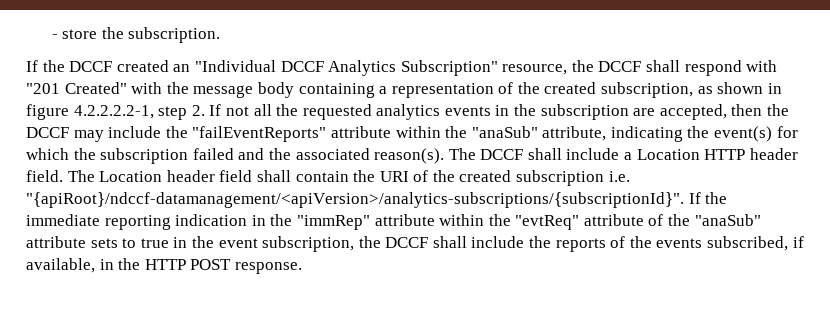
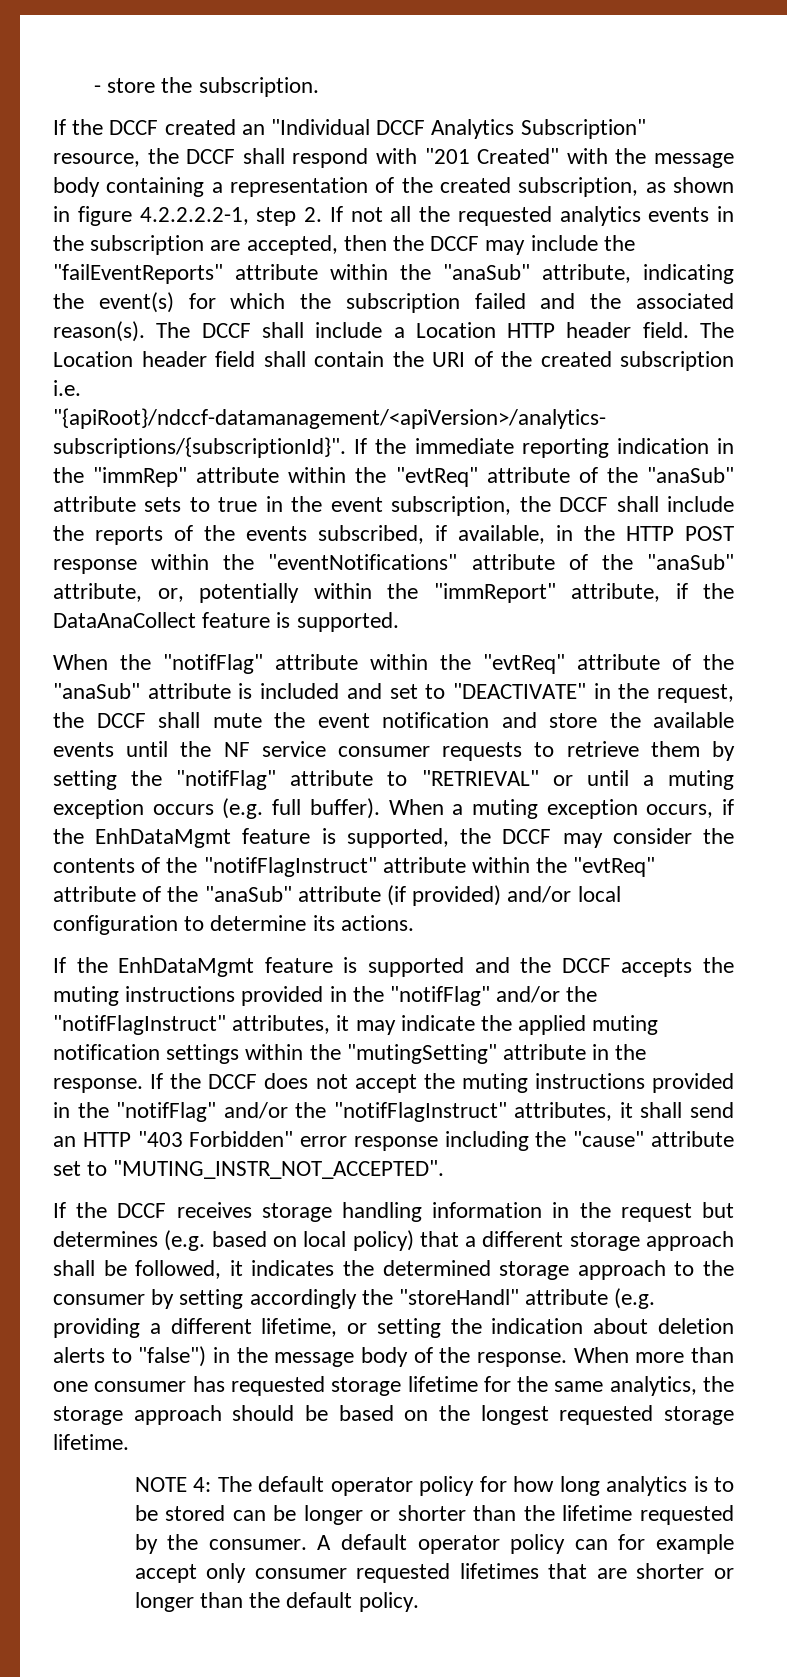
- If the immediate reporting indication in the "immRep" attribute within the "evtReq" attribute of the "anaSub" attribute sets to true in the event subscription, the DCCF shall include the reports of the events subscribed, if available, in the HTTP POST response.
+ If the immediate reporting indication in the "immRep" attribute within the "evtReq" attribute of the "anaSub" attribute sets to true in the event subscription, the DCCF shall include the reports of the events subscribed, if available, in the HTTP POST response within the "eventNotifications" attribute of the "anaSub" attribute, or, potentially within the "immReport" attribute, if the DataAnaCollect feature is supported.
+ When the "notifFlag" attribute within the "evtReq" attribute of the "anaSub" attribute is included and set to "DEACTIVATE" in the request, the DCCF shall mute the event notification and store the available events until the NF service consumer requests to retrieve them by setting the "notifFlag" attribute to "RETRIEVAL" or until a muting exception occurs (e.g. full buffer). When a muting exception occurs, if the EnhDataMgmt feature is supported, the DCCF may consider the contents of the "notifFlagInstruct" attribute within the "evtReq" attribute of the "anaSub" attribute (if provided) and/or local configuration to determine its actions.
+ If the EnhDataMgmt feature is supported and the DCCF accepts the muting instructions provided in the "notifFlag" and/or the "notifFlagInstruct" attributes, it may indicate the applied muting notification settings within the "mutingSetting" attribute in the response. If the DCCF does not accept the muting instructions provided in the "notifFlag" and/or the "notifFlagInstruct" attributes, it shall send an HTTP "403 Forbidden" error response including the "cause" attribute set to "MUTING_INSTR_NOT_ACCEPTED".
+ If the DCCF receives storage handling information in the request but determines (e.g. based on local policy) that a different storage approach shall be followed, it indicates the determined storage approach to the consumer by setting accordingly the "storeHandl" attribute (e.g. providing a different lifetime, or setting the indication about deletion alerts to "false") in the message body of the response. When more than one consumer has requested storage lifetime for the same analytics, the storage approach should be based on the longest requested storage lifetime.
+ NOTE 4: The default operator policy for how long analytics is to be stored can be longer or shorter than the lifetime requested by the consumer. A default operator policy can for example accept only consumer requested lifetimes that are shorter or longer than the default policy.

